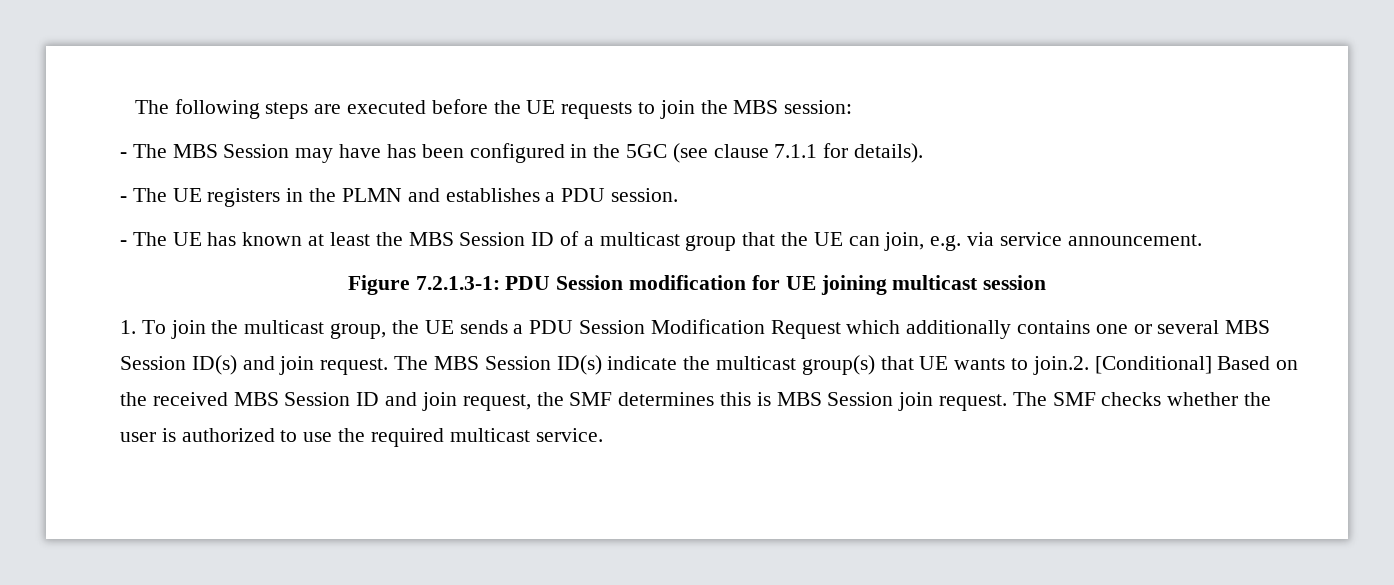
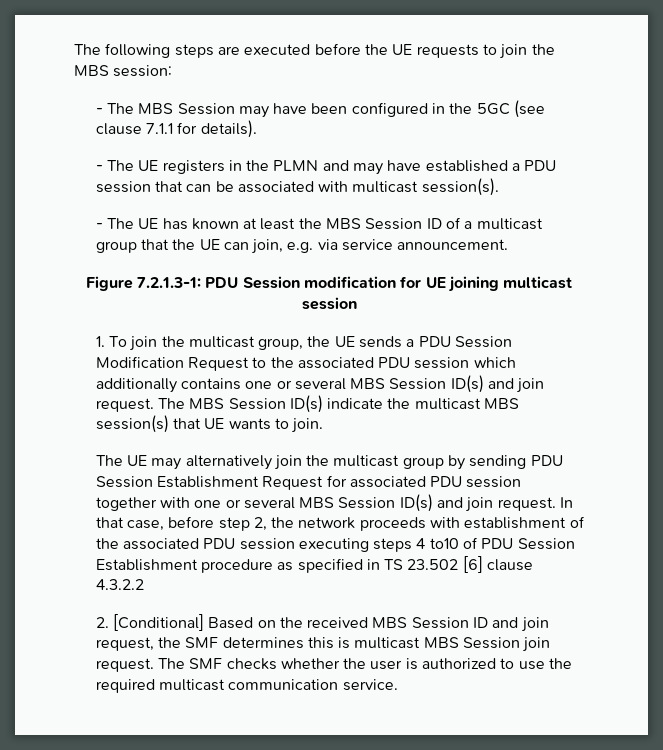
- - The MBS Session may have has been configured in the 5GC (see clause 7.1.1 for details).
+ - The MBS Session may have been configured in the 5GC (see clause 7.1.1 for details).
- - The UE registers in the PLMN and establishes a PDU session.
+ - The UE registers in the PLMN and may have established a PDU session that can be associated with multicast session(s).
- 1. To join the multicast group, the UE sends a PDU Session Modification Request which additionally contains one or several MBS Session ID(s) and join request.
+ 1. To join the multicast group, the UE sends a PDU Session Modification Request to the associated PDU session which additionally contains one or several MBS Session ID(s) and join request.
- The MBS Session ID(s) indicate the multicast group(s) that UE wants to join.2. [Conditional] Based on the received MBS Session ID and join request, the SMF determines this is MBS Session join request.
+ The MBS Session ID(s) indicate the multicast MBS session(s) that UE wants to join.
+ The UE may alternatively join the multicast group by sending PDU Session Establishment Request for associated PDU session together with one or several MBS Session ID(s) and join request. In that case, before step 2, the network proceeds with establishment of the associated PDU session executing steps 4 to10 of PDU Session Establishment procedure as specified in TS 23.502 [6] clause 4.3.2.2
+ 2. [Conditional] Based on the received MBS Session ID and join request, the SMF determines this is multicast MBS Session join request.
- The SMF checks whether the user is authorized to use the required multicast service.
+ The SMF checks whether the user is authorized to use the required multicast communication service.

